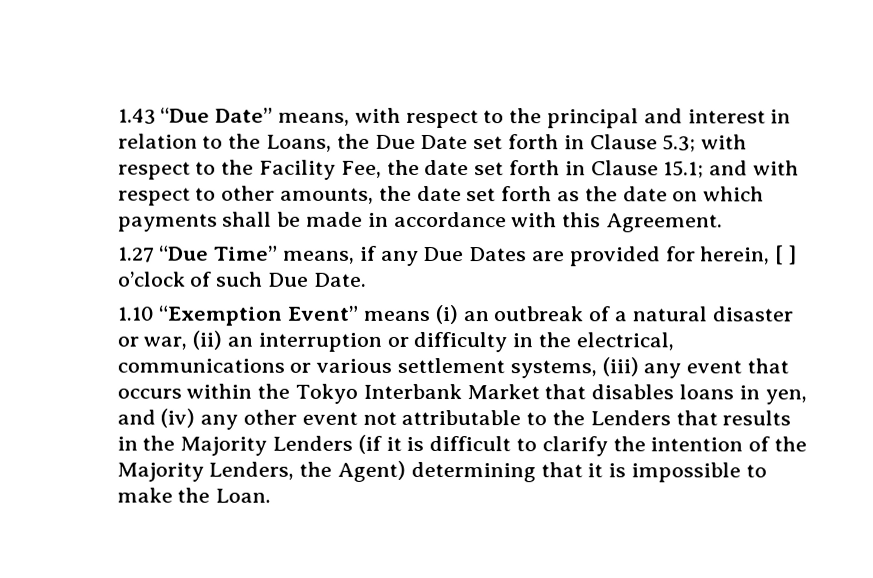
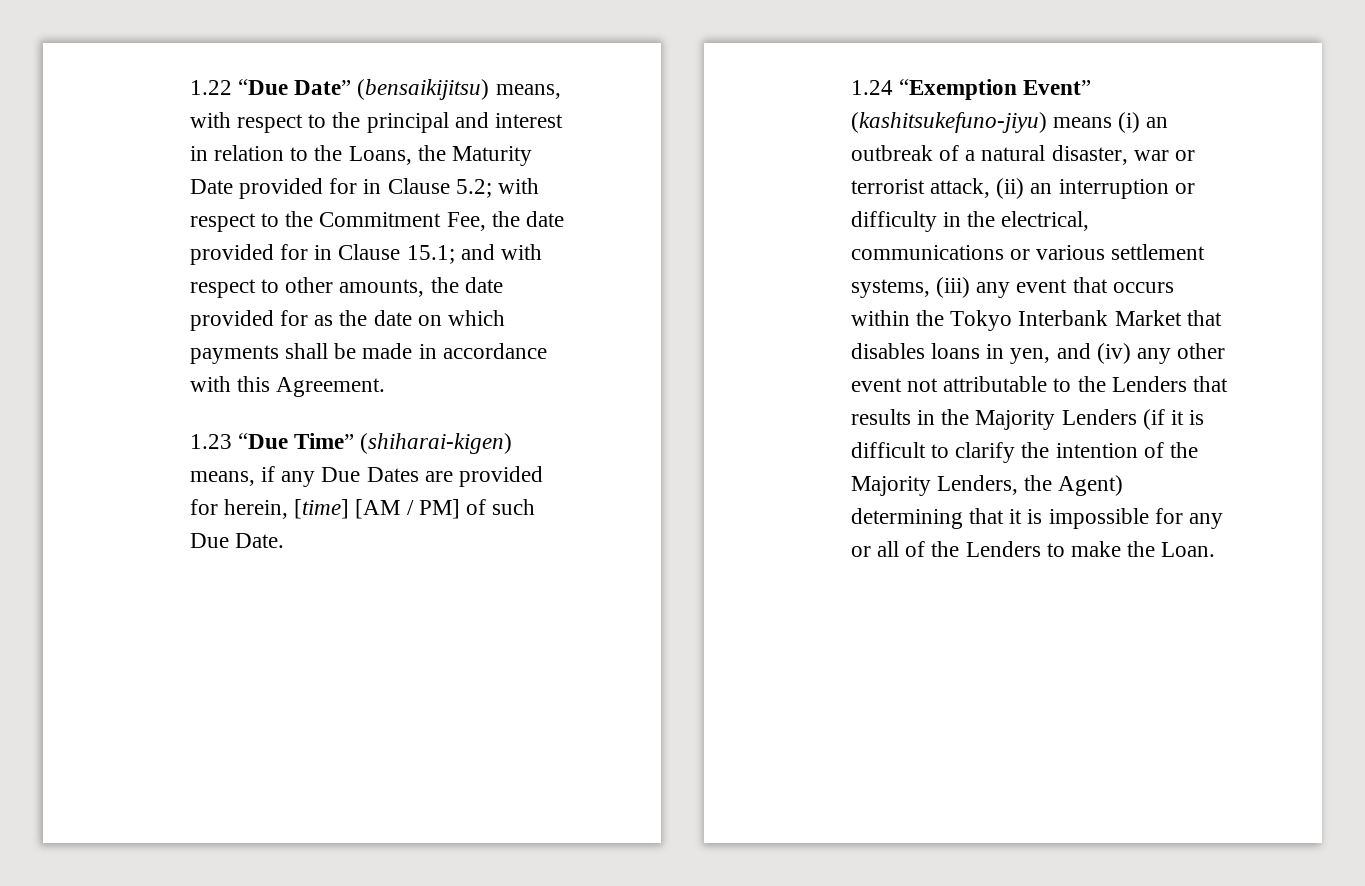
- 1.43 “Due Date” means, with respect to the principal and interest in relation to the Loans, the Due Date set forth in Clause 5.3; with respect to the Facility Fee, the date set forth in Clause 15.1; and with respect to other amounts, the date set forth as the date on which payments shall be made in accordance with this Agreement.
+ 1.22 “Due Date” (bensaikijitsu) means, with respect to the principal and interest in relation to the Loans, the Maturity Date provided for in Clause 5.2; with respect to the Commitment Fee, the date provided for in Clause 15.1; and with respect to other amounts, the date provided for as the date on which payments shall be made in accordance with this Agreement.
- 1.27 “Due Time” means, if any Due Dates are provided for herein, [ ] o’clock of such Due Date.
+ 1.23 “Due Time” (shiharai-kigen) means, if any Due Dates are provided for herein, [time] [AM / PM] of such Due Date.
- 1.10 “Exemption Event” means (i) an outbreak of a natural disaster or war, (ii) an interruption or difficulty in the electrical, communications or various settlement systems, (iii) any event that occurs within the Tokyo Interbank Market that disables loans in yen, and (iv) any other event not attributable to the Lenders that results in the Majority Lenders (if it is difficult to clarify the intention of the Majority Lenders, the Agent) determining that it is impossible to make the Loan.
+ 1.24 “Exemption Event” (kashitsukefuno-jiyu) means (i) an outbreak of a natural disaster, war or terrorist attack, (ii) an interruption or difficulty in the electrical, communications or various settlement systems, (iii) any event that occurs within the Tokyo Interbank Market that disables loans in yen, and (iv) any other event not attributable to the Lenders that results in the Majority Lenders (if it is difficult to clarify the intention of the Majority Lenders, the Agent) determining that it is impossible for any or all of the Lenders to make the Loan.

